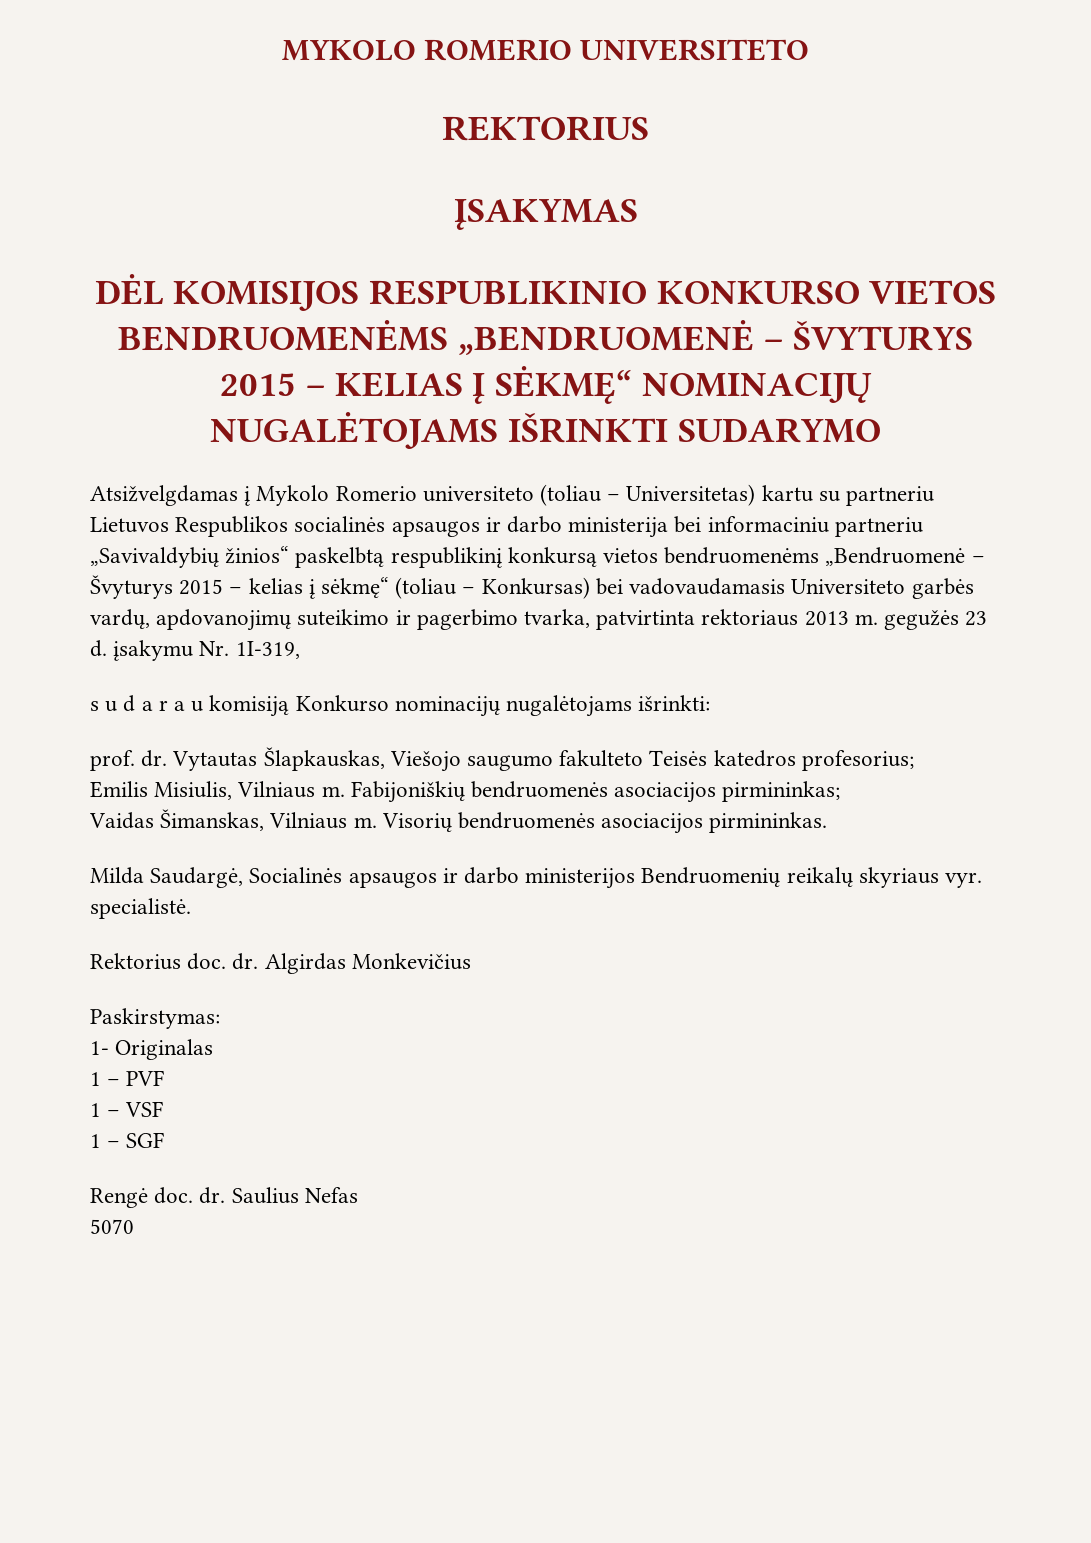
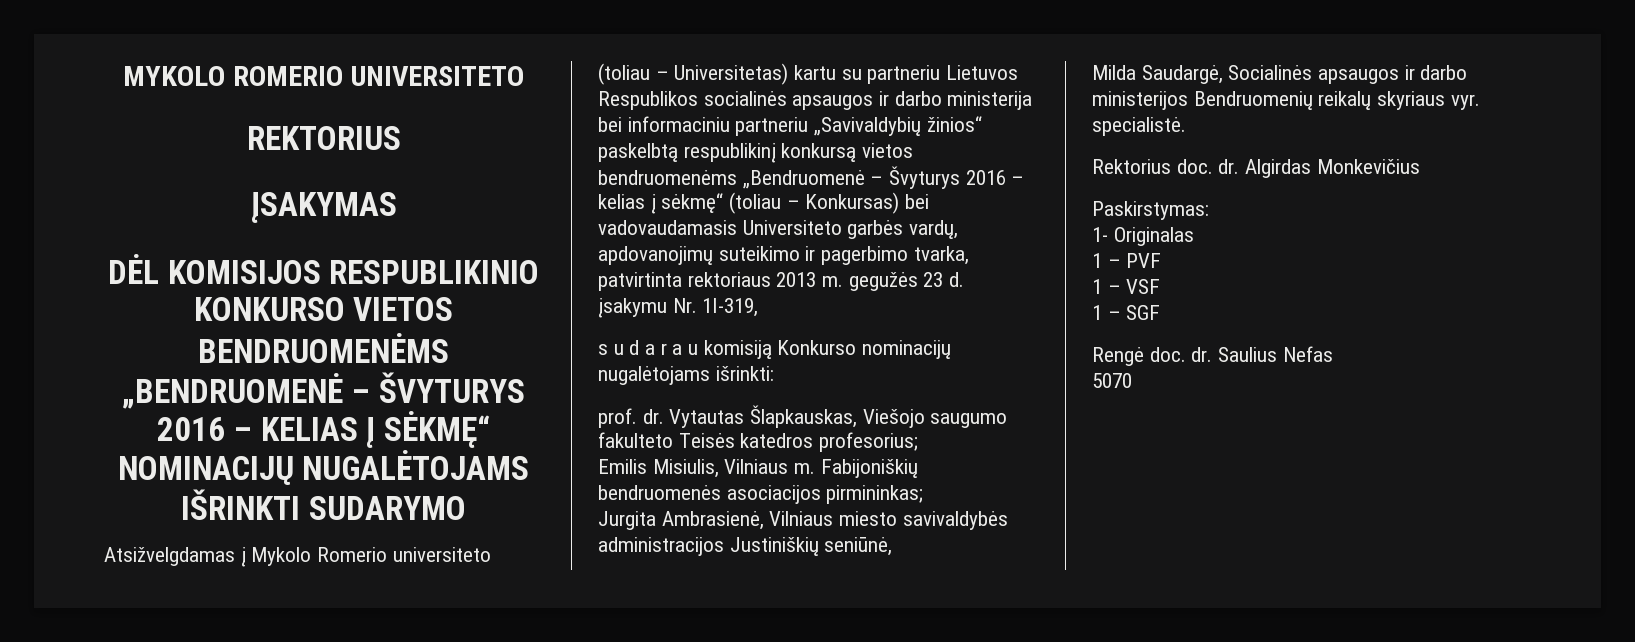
- DĖL KOMISIJOS RESPUBLIKINIO KONKURSO VIETOS BENDRUOMENĖMS „BENDRUOMENĖ – ŠVYTURYS 2015 – KELIAS Į SĖKMĘ“ NOMINACIJŲ NUGALĖTOJAMS IŠRINKTI SUDARYMO
+ DĖL KOMISIJOS RESPUBLIKINIO KONKURSO VIETOS BENDRUOMENĖMS „BENDRUOMENĖ – ŠVYTURYS 2016 – KELIAS Į SĖKMĘ“ NOMINACIJŲ NUGALĖTOJAMS IŠRINKTI SUDARYMO
- Atsižvelgdamas į Mykolo Romerio universiteto (toliau – Universitetas) kartu su partneriu Lietuvos Respublikos socialinės apsaugos ir darbo ministerija bei informaciniu partneriu „Savivaldybių žinios“ paskelbtą respublikinį konkursą vietos bendruomenėms „Bendruomenė – Švyturys 2015 – kelias į sėkmę“ (toliau – Konkursas) bei vadovaudamasis Universiteto garbės vardų, apdovanojimų suteikimo ir pagerbimo tvarka, patvirtinta rektoriaus 2013 m. gegužės 23 d. įsakymu Nr. 1I-319,
+ Atsižvelgdamas į Mykolo Romerio universiteto (toliau – Universitetas) kartu su partneriu Lietuvos Respublikos socialinės apsaugos ir darbo ministerija bei informaciniu partneriu „Savivaldybių žinios“ paskelbtą respublikinį konkursą vietos bendruomenėms „Bendruomenė – Švyturys 2016 – kelias į sėkmę“ (toliau – Konkursas) bei vadovaudamasis Universiteto garbės vardų, apdovanojimų suteikimo ir pagerbimo tvarka, patvirtinta rektoriaus 2013 m. gegužės 23 d. įsakymu Nr. 1I-319,
- Vaidas Šimanskas, Vilniaus m. Visorių bendruomenės asociacijos pirmininkas.
+ Jurgita Ambrasienė, Vilniaus miesto savivaldybės administracijos Justiniškių seniūnė,

